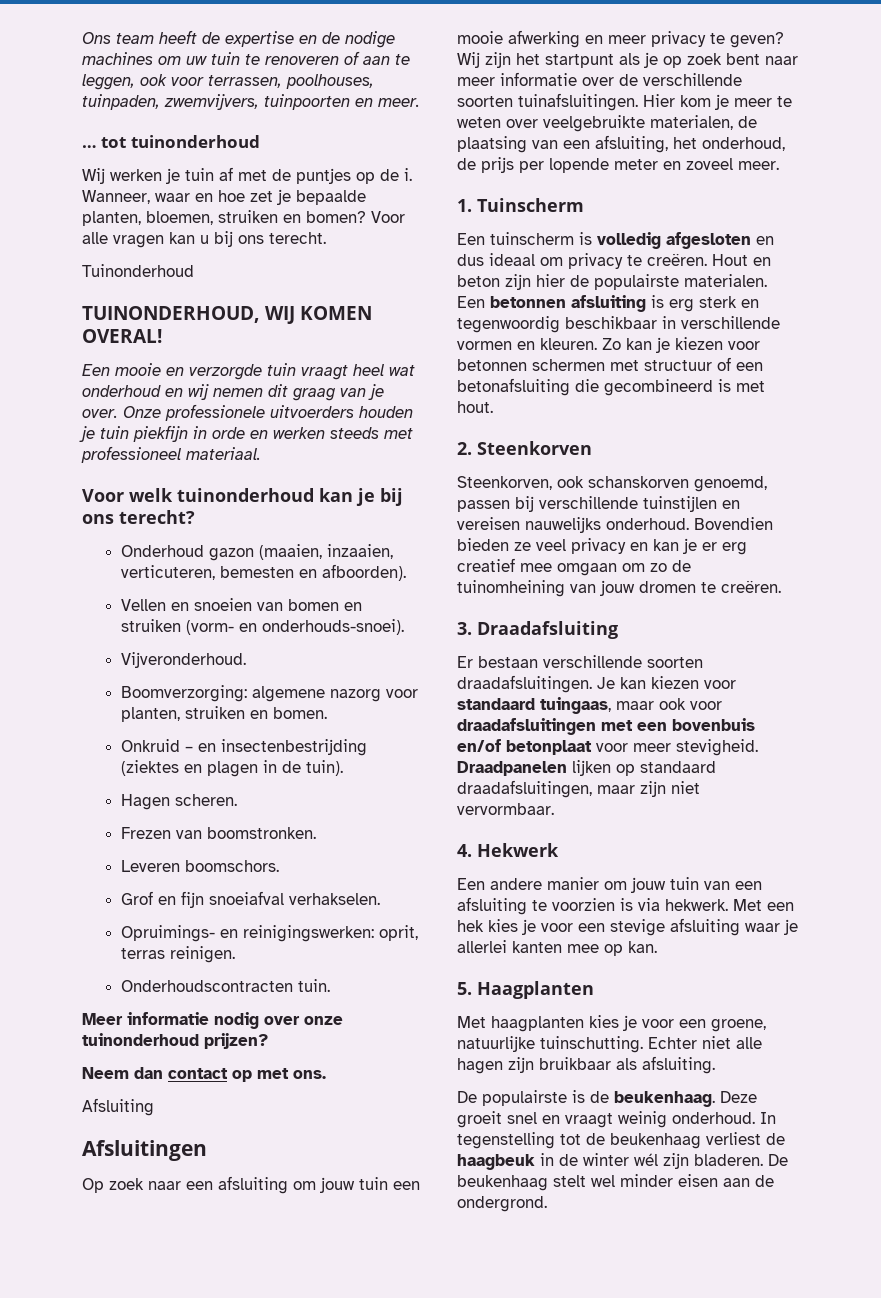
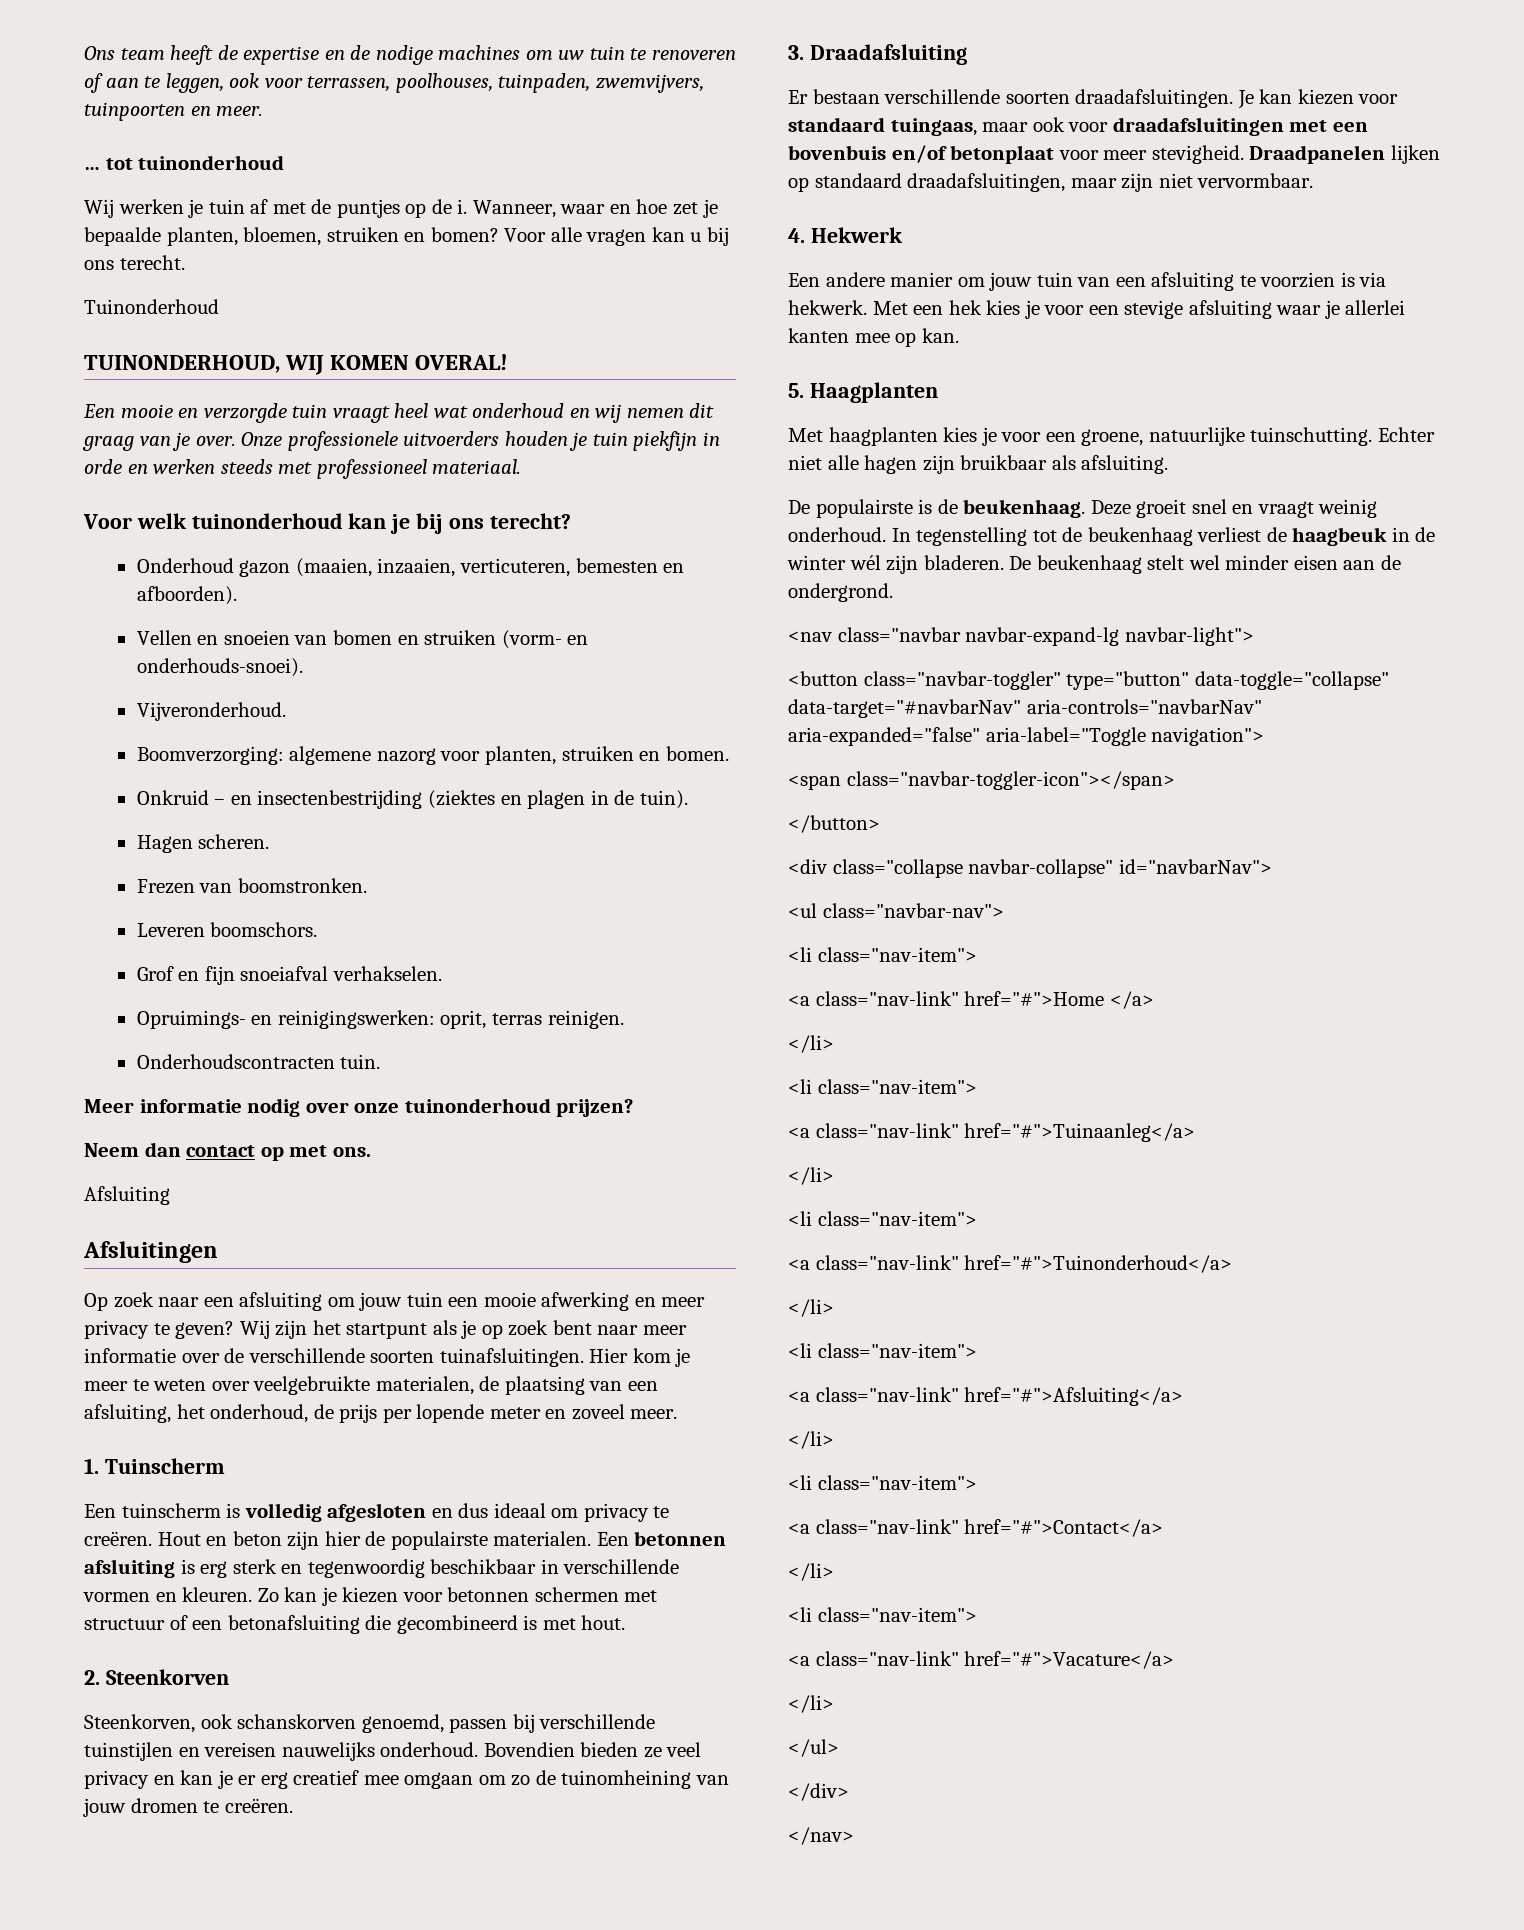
+ <nav class="navbar navbar-expand-lg navbar-light">
+ <button class="navbar-toggler" type="button" data-toggle="collapse" data-target="#navbarNav" aria-controls="navbarNav" aria-expanded="false" aria-label="Toggle navigation">
+ <span class="navbar-toggler-icon"></span>
+ </button>
+ <div class="collapse navbar-collapse" id="navbarNav">
+ <ul class="navbar-nav">
+ <li class="nav-item">
+ <a class="nav-link" href="#">Home </a>
+ </li>
+ <li class="nav-item">
+ <a class="nav-link" href="#">Tuinaanleg</a>
+ </li>
+ <li class="nav-item">
+ <a class="nav-link" href="#">Tuinonderhoud</a>
+ </li>
+ <li class="nav-item">
+ <a class="nav-link" href="#">Afsluiting</a>
+ </li>
+ <li class="nav-item">
+ <a class="nav-link" href="#">Contact</a>
+ </li>
+ <li class="nav-item">
+ <a class="nav-link" href="#">Vacature</a>
+ </li>
+ </ul>
+ </div>
+ </nav>

